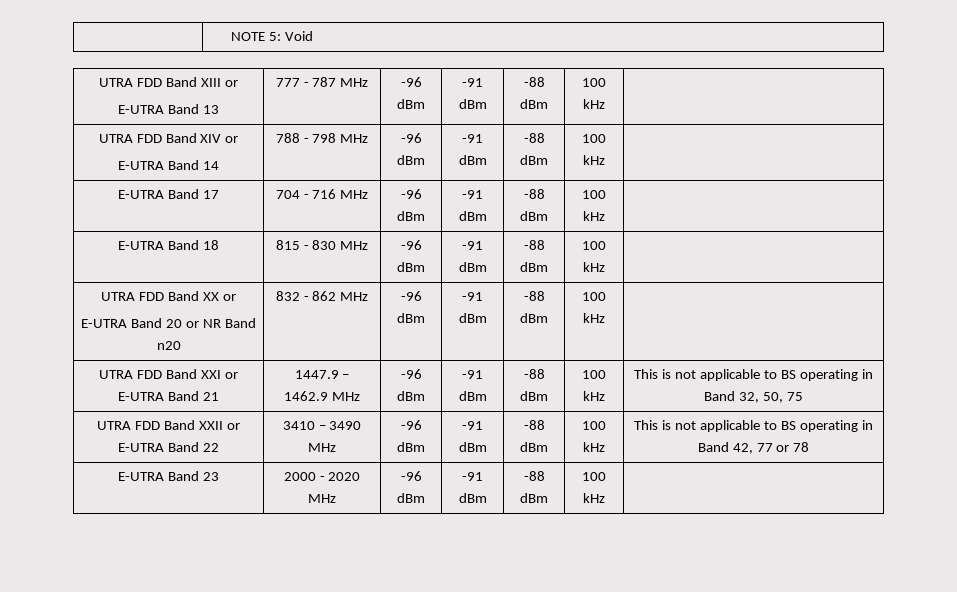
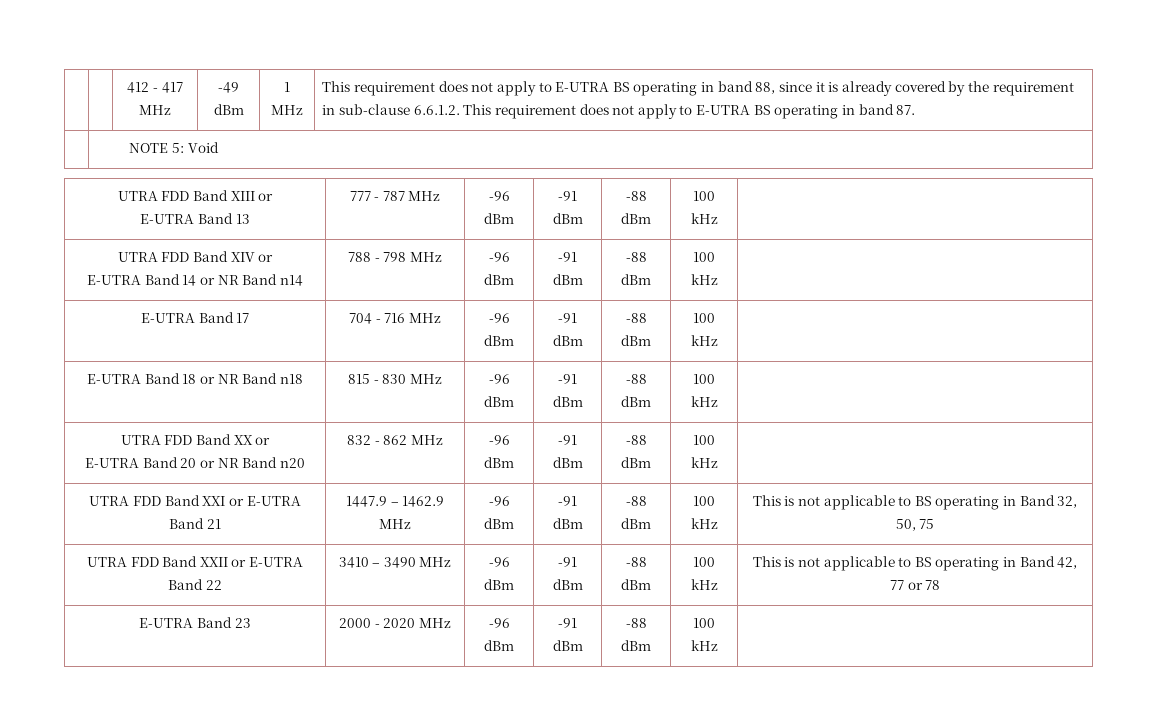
- NOTE 5: Void
+ 412 - 417 MHz | -49 dBm | 1 MHz | This requirement does not apply to E-UTRA BS operating in band 88, since it is already covered by the requirement in sub-clause 6.6.1.2. This requirement does not apply to E-UTRA BS operating in band 87.
+ | NOTE 5: Void
  UTRA FDD Band XIV or
- E-UTRA Band 14 | 788 - 798 MHz | -96 dBm | -91 dBm | -88 dBm | 100 kHz |
+ E-UTRA Band 14 or NR Band n14 | 788 - 798 MHz | -96 dBm | -91 dBm | -88 dBm | 100 kHz |
- E-UTRA Band 18 | 815 - 830 MHz | -96 dBm | -91 dBm | -88 dBm | 100 kHz |
+ E-UTRA Band 18 or NR Band n18 | 815 - 830 MHz | -96 dBm | -91 dBm | -88 dBm | 100 kHz |

